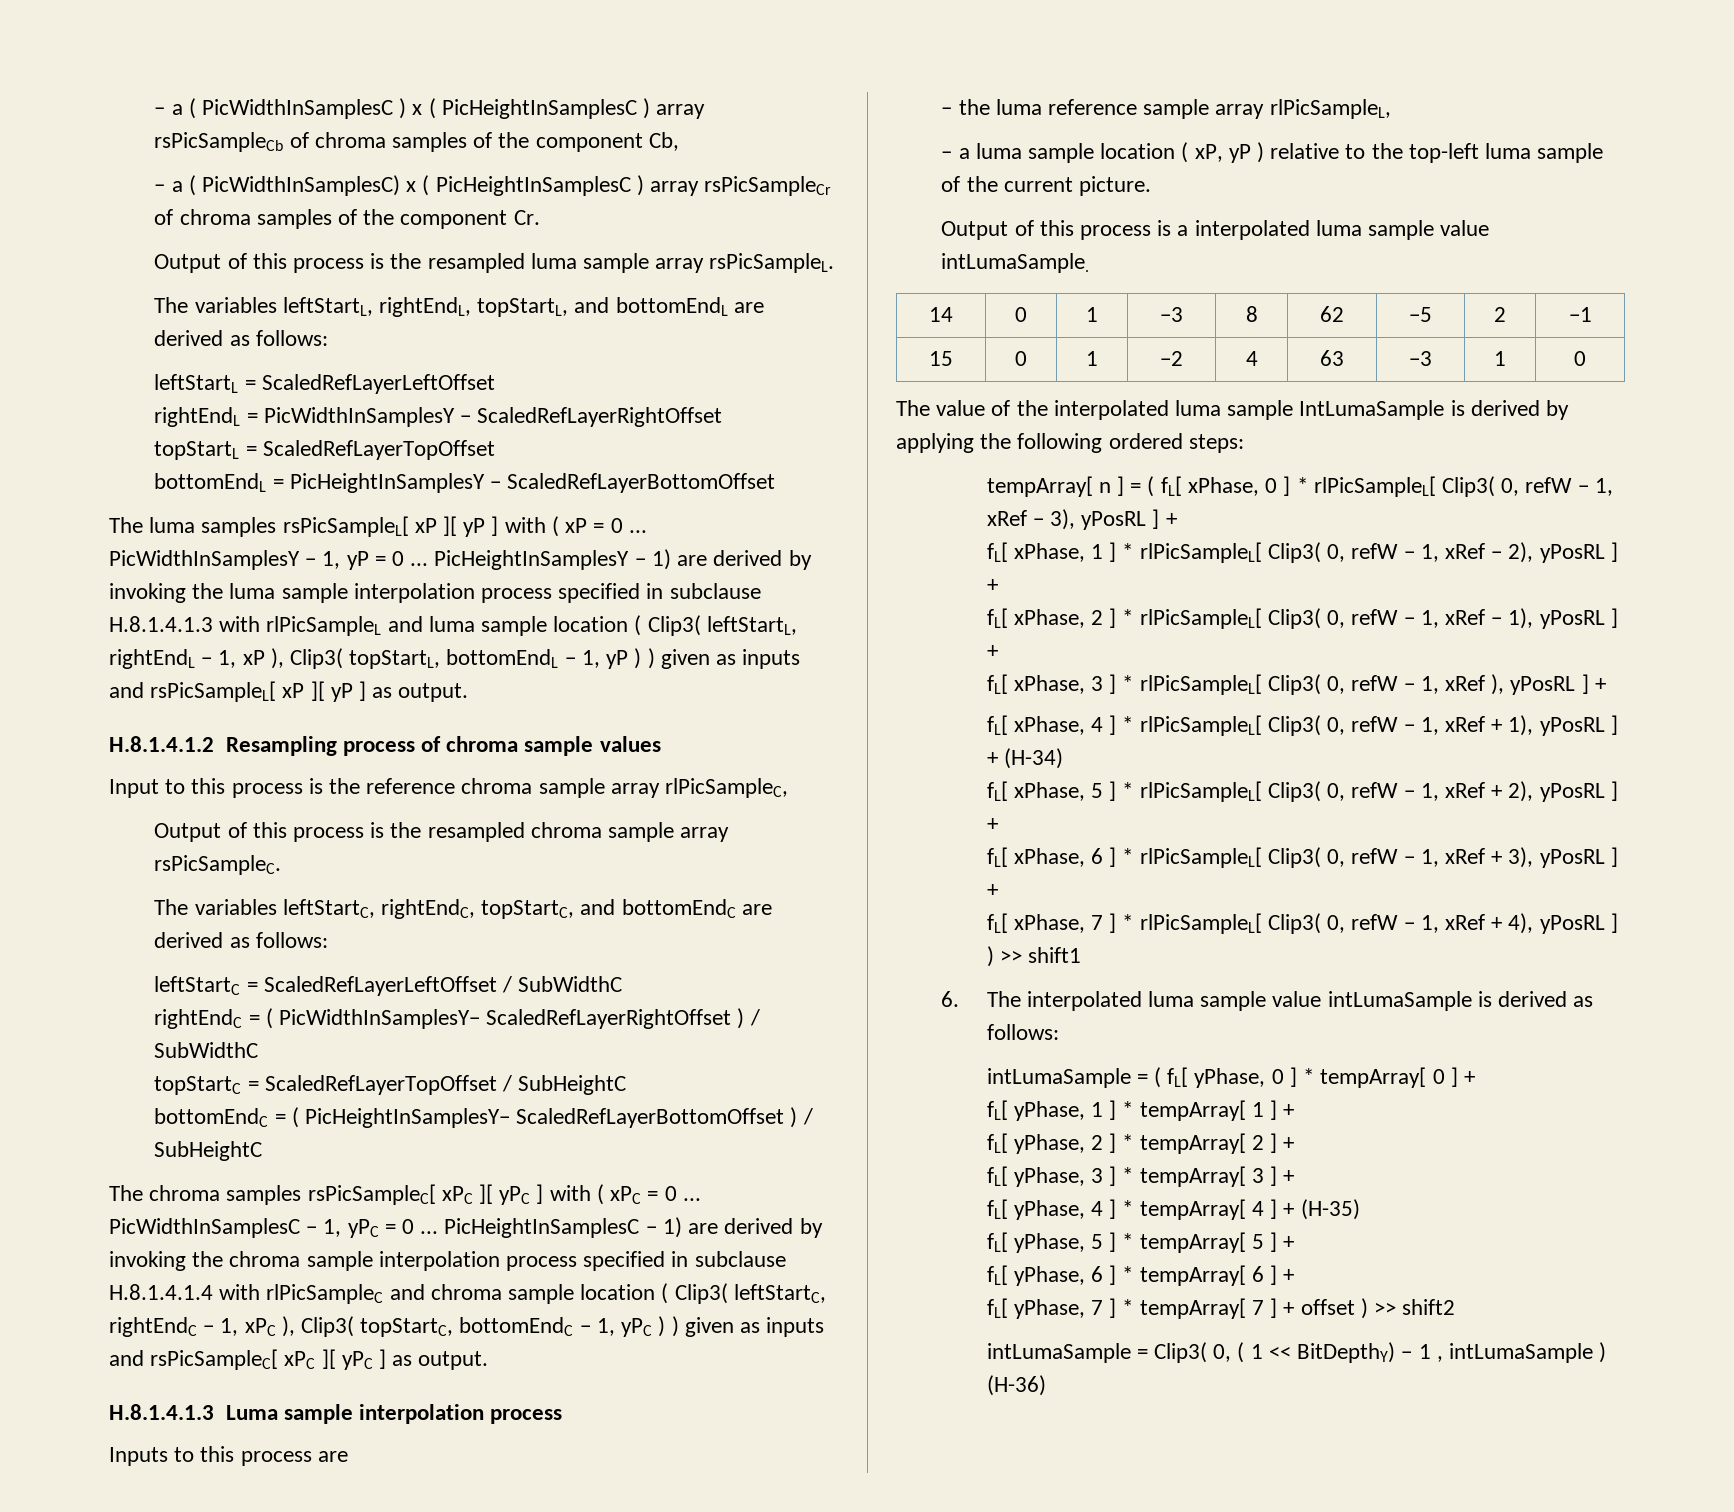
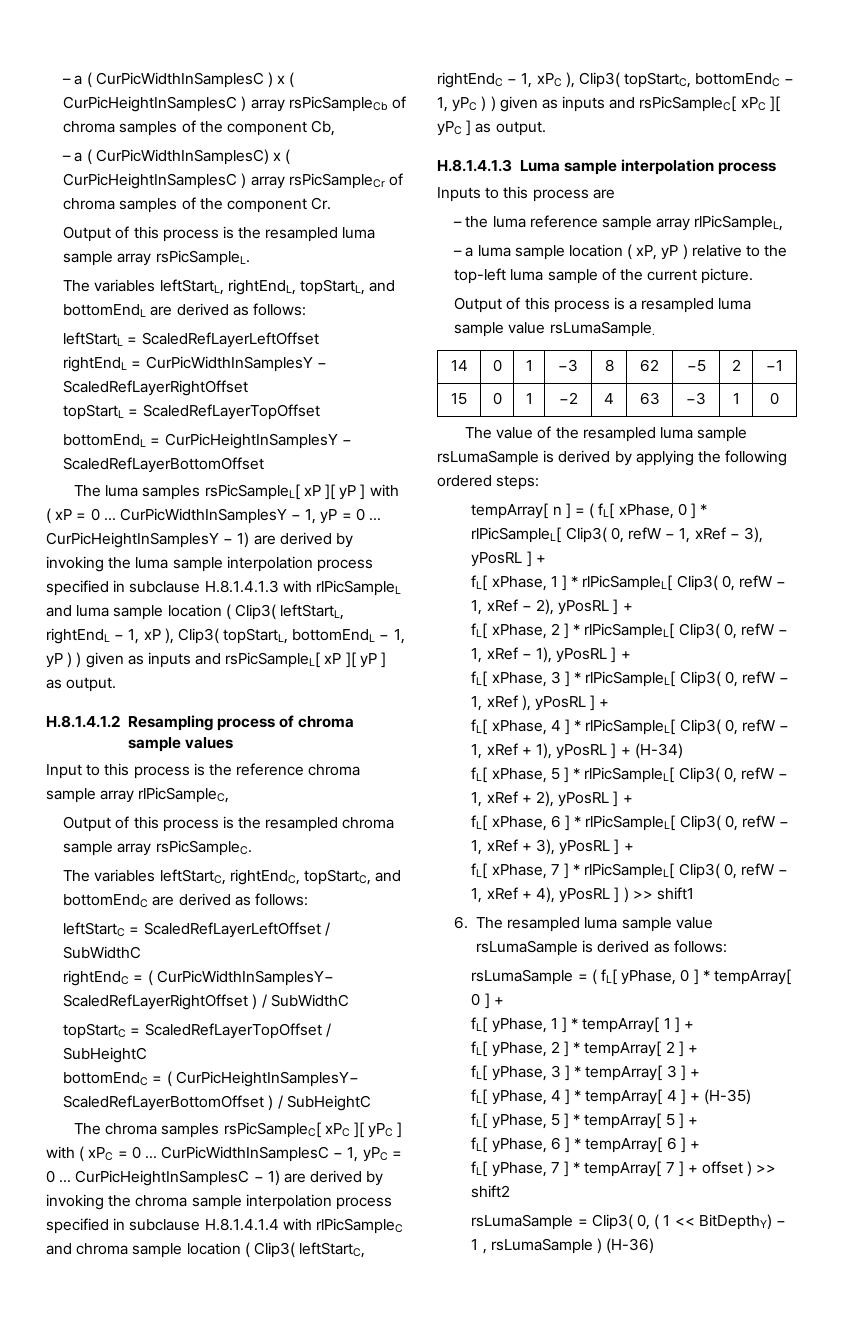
- – a ( PicWidthInSamplesC ) x ( PicHeightInSamplesC ) array rsPicSampleCb of chroma samples of the component Cb,
+ – a ( CurPicWidthInSamplesC ) x ( CurPicHeightInSamplesC ) array rsPicSampleCb of chroma samples of the component Cb,
- – a ( PicWidthInSamplesC) x ( PicHeightInSamplesC ) array rsPicSampleCr of chroma samples of the component Cr.
+ – a ( CurPicWidthInSamplesC) x ( CurPicHeightInSamplesC ) array rsPicSampleCr of chroma samples of the component Cr.
- rightEndL = PicWidthInSamplesY − ScaledRefLayerRightOffset
+ rightEndL = CurPicWidthInSamplesY − ScaledRefLayerRightOffset
- bottomEndL = PicHeightInSamplesY − ScaledRefLayerBottomOffset
+ bottomEndL = CurPicHeightInSamplesY − ScaledRefLayerBottomOffset
- PicWidthInSamplesY − 1, yP = 0 ...
+ CurPicWidthInSamplesY − 1, yP = 0 ...
- PicHeightInSamplesY − 1) are derived by invoking the luma sample interpolation process specified in subclause H.8.1.4.1.3 with rlPicSampleL and luma sample location ( Clip3( leftStartL, rightEndL − 1, xP ), Clip3( topStartL, bottomEndL − 1, yP ) ) given as inputs and rsPicSampleL[ xP ][ yP ] as output.
+ CurPicHeightInSamplesY − 1) are derived by invoking the luma sample interpolation process specified in subclause H.8.1.4.1.3 with rlPicSampleL and luma sample location ( Clip3( leftStartL, rightEndL − 1, xP ), Clip3( topStartL, bottomEndL − 1, yP ) ) given as inputs and rsPicSampleL[ xP ][ yP ] as output.
- rightEndC = ( PicWidthInSamplesY− ScaledRefLayerRightOffset ) / SubWidthC
+ rightEndC = ( CurPicWidthInSamplesY− ScaledRefLayerRightOffset ) / SubWidthC
- bottomEndC = ( PicHeightInSamplesY− ScaledRefLayerBottomOffset ) / SubHeightC
+ bottomEndC = ( CurPicHeightInSamplesY− ScaledRefLayerBottomOffset ) / SubHeightC
- PicWidthInSamplesC − 1, yPC = 0 ...
+ CurPicWidthInSamplesC − 1, yPC = 0 ...
- PicHeightInSamplesC − 1) are derived by invoking the chroma sample interpolation process specified in subclause H.8.1.4.1.4 with rlPicSampleC and chroma sample location ( Clip3( leftStartC, rightEndC − 1, xPC ), Clip3( topStartC, bottomEndC − 1, yPC ) ) given as inputs and rsPicSampleC[ xPC ][ yPC ] as output.
+ CurPicHeightInSamplesC − 1) are derived by invoking the chroma sample interpolation process specified in subclause H.8.1.4.1.4 with rlPicSampleC and chroma sample location ( Clip3( leftStartC, rightEndC − 1, xPC ), Clip3( topStartC, bottomEndC − 1, yPC ) ) given as inputs and rsPicSampleC[ xPC ][ yPC ] as output.
- Output of this process is a interpolated luma sample value intLumaSample.
+ Output of this process is a resampled luma sample value rsLumaSample.
- The value of the interpolated luma sample IntLumaSample is derived by applying the following ordered steps:
+ The value of the resampled luma sample rsLumaSample is derived by applying the following ordered steps:
- 6. The interpolated luma sample value intLumaSample is derived as follows:
+ 6. The resampled luma sample value rsLumaSample is derived as follows:
- intLumaSample = ( fL[ yPhase, 0 ] * tempArray[ 0 ] +
+ rsLumaSample = ( fL[ yPhase, 0 ] * tempArray[ 0 ] +
- intLumaSample = Clip3( 0, ( 1 << BitDepthY) − 1 , intLumaSample ) (H-36)
+ rsLumaSample = Clip3( 0, ( 1 << BitDepthY) − 1 , rsLumaSample ) (H-36)

